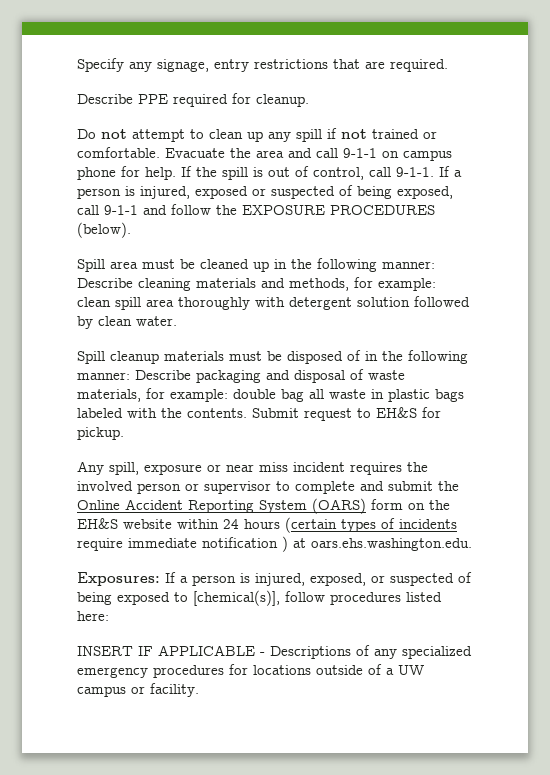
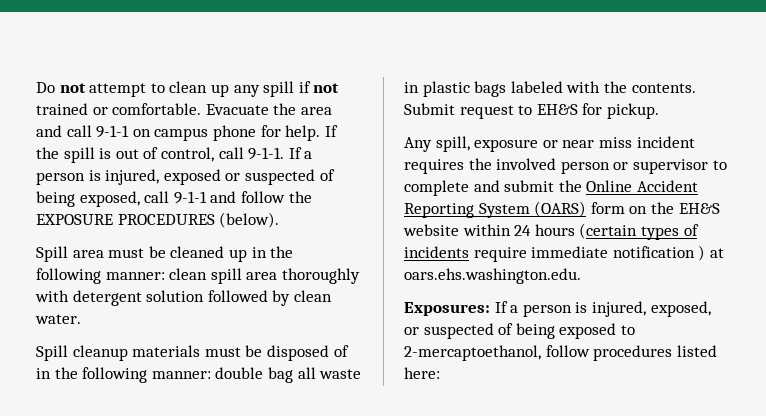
- Specify any signage, entry restrictions that are required.
- Describe PPE required for cleanup.
- Spill area must be cleaned up in the following manner: Describe cleaning materials and methods, for example: clean spill area thoroughly with detergent solution followed by clean water.
+ Spill area must be cleaned up in the following manner: clean spill area thoroughly with detergent solution followed by clean water.
- Spill cleanup materials must be disposed of in the following manner: Describe packaging and disposal of waste materials, for example: double bag all waste in plastic bags labeled with the contents.
+ Spill cleanup materials must be disposed of in the following manner: double bag all waste in plastic bags labeled with the contents.
- Exposures: If a person is injured, exposed, or suspected of being exposed to [chemical(s)], follow procedures listed here:
+ Exposures: If a person is injured, exposed, or suspected of being exposed to 2-mercaptoethanol, follow procedures listed here:
- INSERT IF APPLICABLE - Descriptions of any specialized emergency procedures for locations outside of a UW campus or facility.

